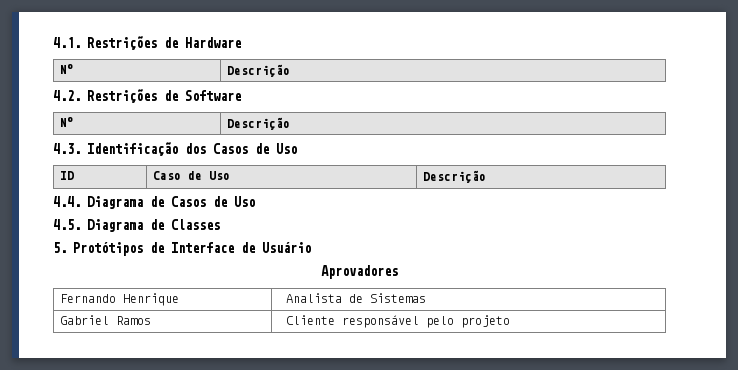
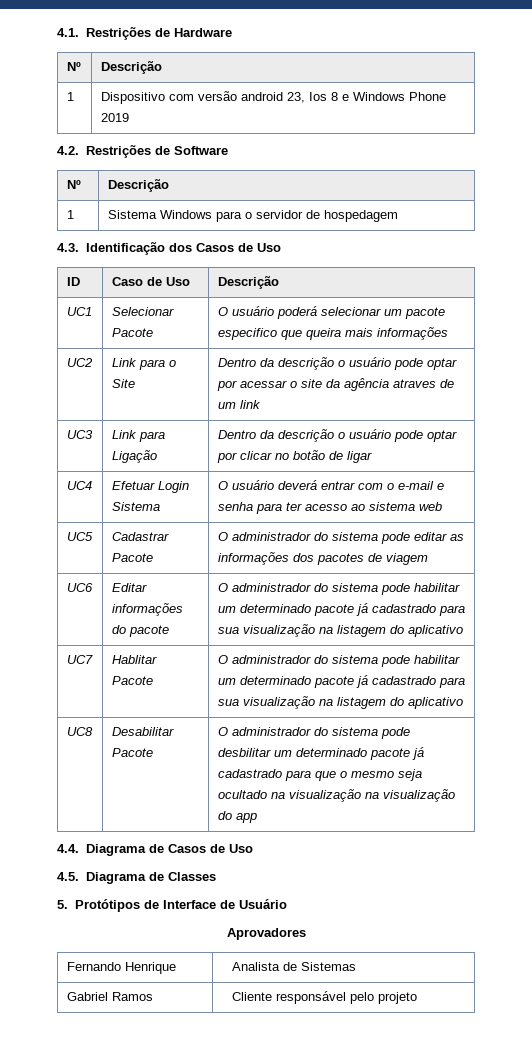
+ 1 | Dispositivo com versão android 23, Ios 8 e Windows Phone 2019
+ 1 | Sistema Windows para o servidor de hospedagem
+ UC1 | Selecionar Pacote | O usuário poderá selecionar um pacote especifico que queira mais informações
+ UC2 | Link para o Site | Dentro da descrição o usuário pode optar por acessar o site da agência atraves de um link
+ UC3 | Link para Ligação | Dentro da descrição o usuário pode optar por clicar no botão de ligar
+ UC4 | Efetuar Login Sistema | O usuário deverá entrar com o e-mail e senha para ter acesso ao sistema web
+ UC5 | Cadastrar Pacote | O administrador do sistema pode editar as informações dos pacotes de viagem
+ UC6 | Editar informações do pacote | O administrador do sistema pode habilitar um determinado pacote já cadastrado para sua visualização na listagem do aplicativo
+ UC7 | Hablitar Pacote | O administrador do sistema pode habilitar um determinado pacote já cadastrado para sua visualização na listagem do aplicativo
+ UC8 | Desabilitar Pacote | O administrador do sistema pode desbilitar um determinado pacote já cadastrado para que o mesmo seja ocultado na visualização na visualização do app

